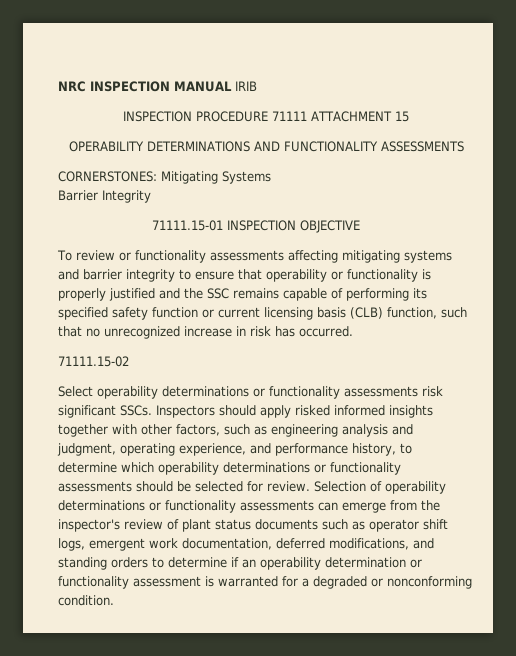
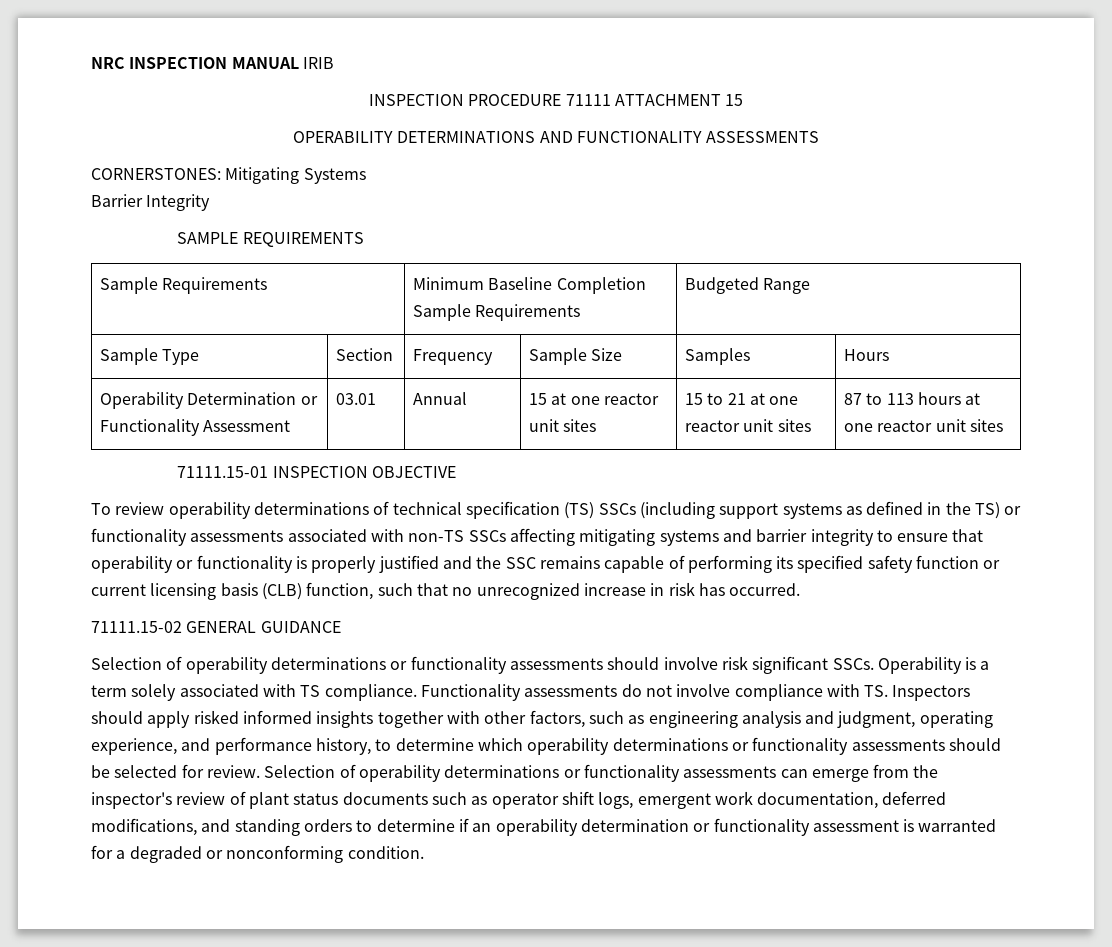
+ SAMPLE REQUIREMENTS
+ Sample Requirements | Minimum Baseline Completion Sample Requirements | Budgeted Range
+ Sample Type | Section | Frequency | Sample Size | Samples | Hours
+ Operability Determination or Functionality Assessment | 03.01 | Annual | 15 at one reactor unit sites | 15 to 21 at one reactor unit sites | 87 to 113 hours at one reactor unit sites
- To review or functionality assessments affecting mitigating systems and barrier integrity to ensure that operability or functionality is properly justified and the SSC remains capable of performing its specified safety function or current licensing basis (CLB) function, such that no unrecognized increase in risk has occurred.
+ To review operability determinations of technical specification (TS) SSCs (including support systems as defined in the TS) or functionality assessments associated with non-TS SSCs affecting mitigating systems and barrier integrity to ensure that operability or functionality is properly justified and the SSC remains capable of performing its specified safety function or current licensing basis (CLB) function, such that no unrecognized increase in risk has occurred.
- 71111.15-02
- Select operability determinations or functionality assessments risk significant SSCs.
+ 71111.15-02 GENERAL GUIDANCE
+ Selection of operability determinations or functionality assessments should involve risk significant SSCs.
- Inspectors should apply risked informed insights together with other factors, such as engineering analysis and judgment, operating experience, and performance history, to determine which operability determinations or functionality assessments should be selected for review.
+ Operability is a term solely associated with TS compliance. Functionality assessments do not involve compliance with TS. Inspectors should apply risked informed insights together with other factors, such as engineering analysis and judgment, operating experience, and performance history, to determine which operability determinations or functionality assessments should be selected for review.

